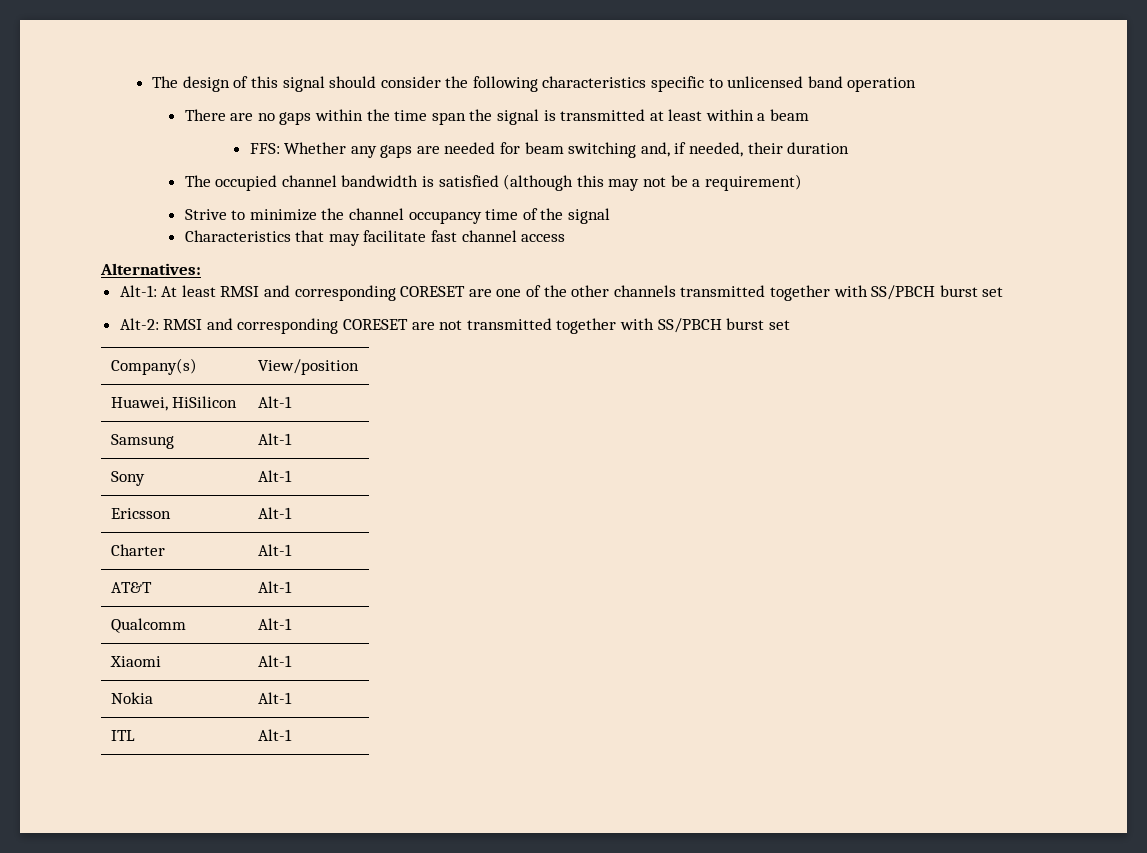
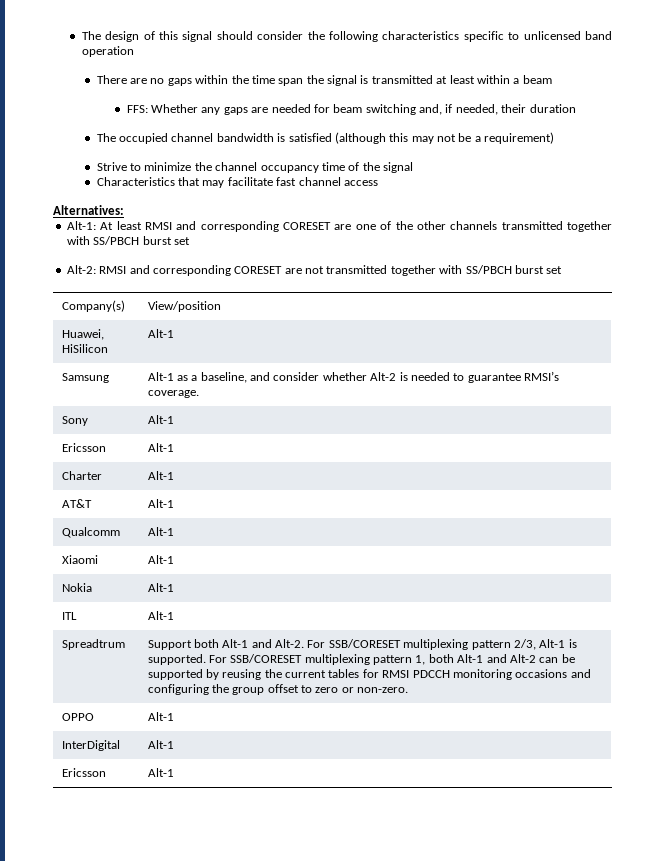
- Samsung | Alt-1
+ Samsung | Alt-1 as a baseline, and consider whether Alt-2 is needed to guarantee RMSI’s coverage.
+ Spreadtrum | Support both Alt-1 and Alt-2. For SSB/CORESET multiplexing pattern 2/3, Alt-1 is supported. For SSB/CORESET multiplexing pattern 1, both Alt-1 and Alt-2 can be supported by reusing the current tables for RMSI PDCCH monitoring occasions and configuring the group offset to zero or non-zero.
+ OPPO | Alt-1
+ InterDigital | Alt-1
+ Ericsson | Alt-1

